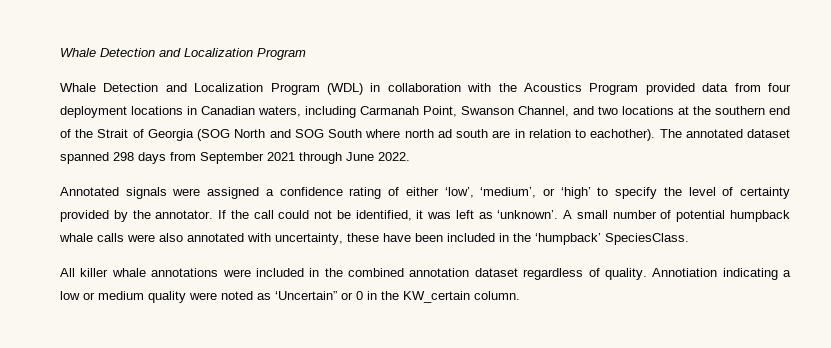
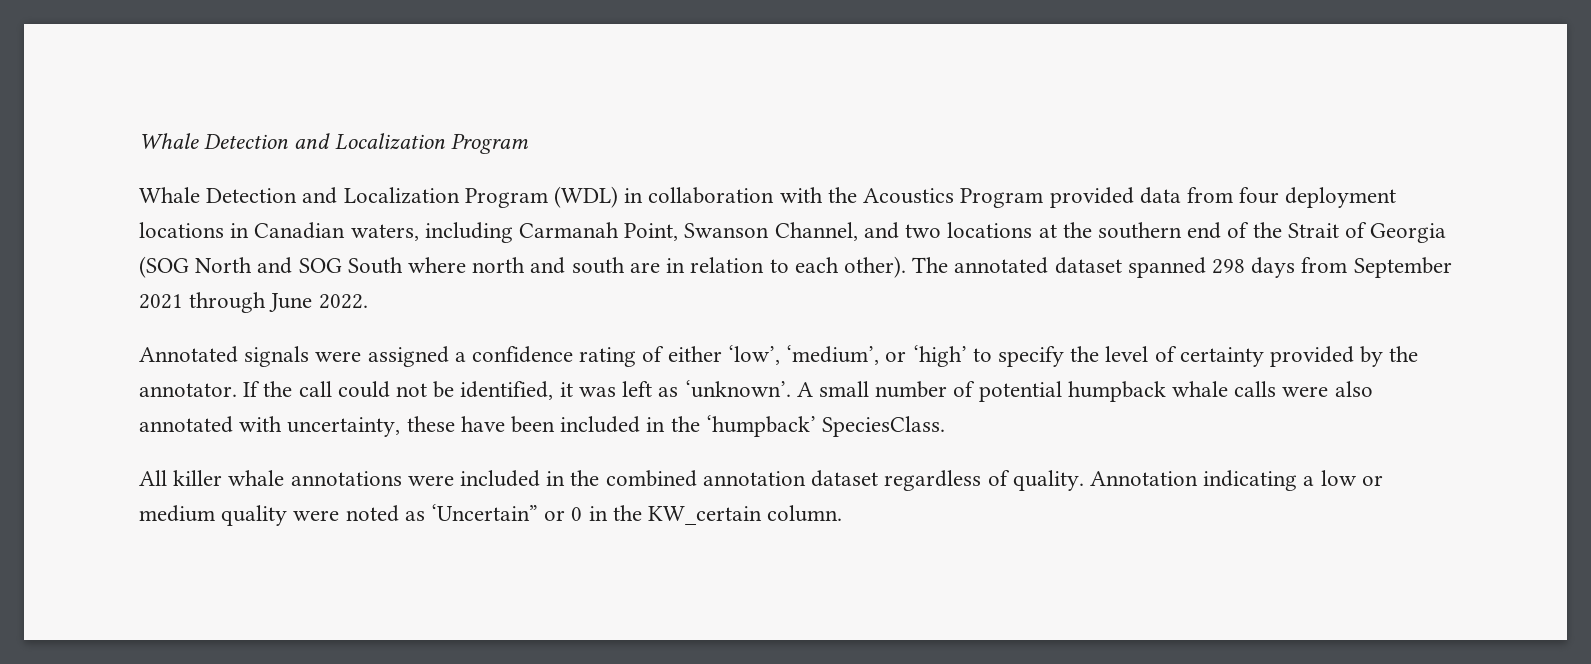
- Whale Detection and Localization Program (WDL) in collaboration with the Acoustics Program provided data from four deployment locations in Canadian waters, including Carmanah Point, Swanson Channel, and two locations at the southern end of the Strait of Georgia (SOG North and SOG South where north ad south are in relation to eachother).
+ Whale Detection and Localization Program (WDL) in collaboration with the Acoustics Program provided data from four deployment locations in Canadian waters, including Carmanah Point, Swanson Channel, and two locations at the southern end of the Strait of Georgia (SOG North and SOG South where north and south are in relation to each other).
- Annotiation indicating a low or medium quality were noted as ‘Uncertain” or 0 in the KW_certain column.
+ Annotation indicating a low or medium quality were noted as ‘Uncertain” or 0 in the KW_certain column.

